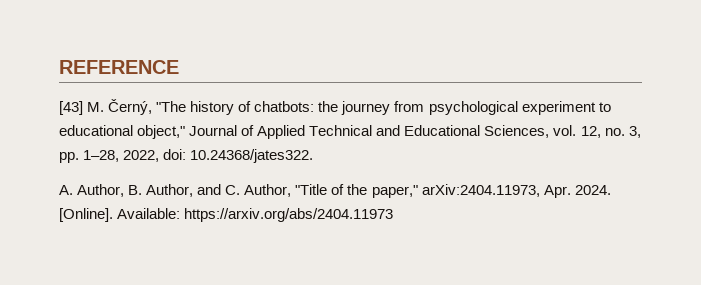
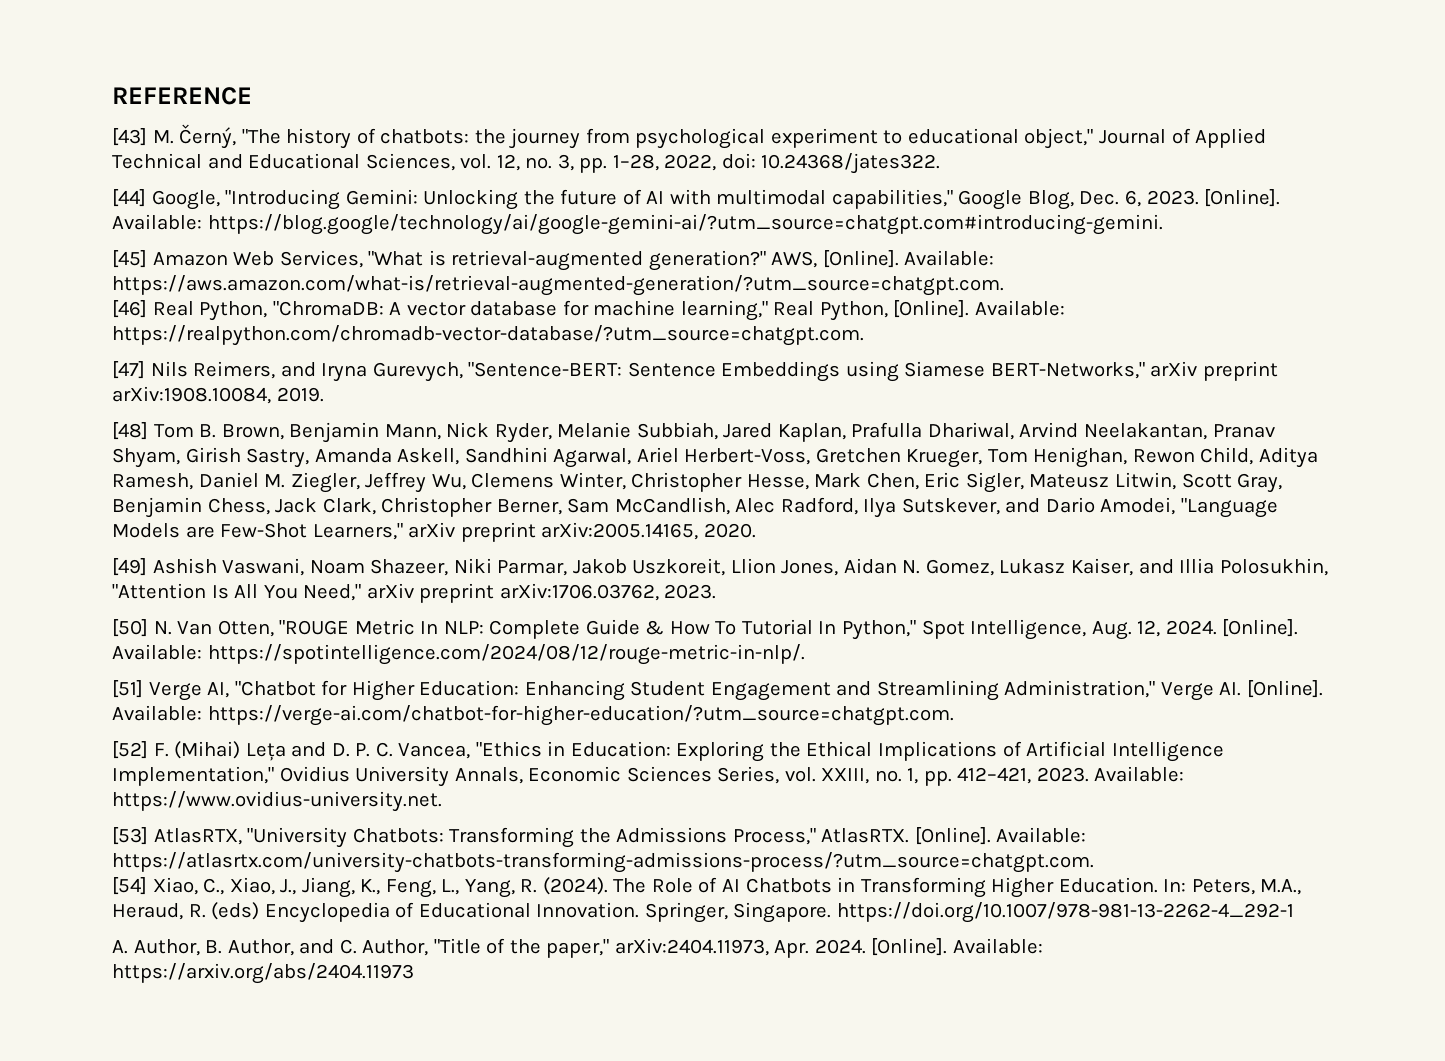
+ [44] Google, "Introducing Gemini: Unlocking the future of AI with multimodal capabilities," Google Blog, Dec. 6, 2023. [Online]. Available: https://blog.google/technology/ai/google-gemini-ai/?utm_source=chatgpt.com#introducing-gemini.
+ [45] Amazon Web Services, "What is retrieval-augmented generation?" AWS, [Online]. Available: https://aws.amazon.com/what-is/retrieval-augmented-generation/?utm_source=chatgpt.com.
+ [46] Real Python, "ChromaDB: A vector database for machine learning," Real Python, [Online]. Available: https://realpython.com/chromadb-vector-database/?utm_source=chatgpt.com.
+ [47] Nils Reimers, and Iryna Gurevych, "Sentence-BERT: Sentence Embeddings using Siamese BERT-Networks," arXiv preprint arXiv:1908.10084, 2019.
+ [48] Tom B. Brown, Benjamin Mann, Nick Ryder, Melanie Subbiah, Jared Kaplan, Prafulla Dhariwal, Arvind Neelakantan, Pranav Shyam, Girish Sastry, Amanda Askell, Sandhini Agarwal, Ariel Herbert-Voss, Gretchen Krueger, Tom Henighan, Rewon Child, Aditya Ramesh, Daniel M. Ziegler, Jeffrey Wu, Clemens Winter, Christopher Hesse, Mark Chen, Eric Sigler, Mateusz Litwin, Scott Gray, Benjamin Chess, Jack Clark, Christopher Berner, Sam McCandlish, Alec Radford, Ilya Sutskever, and Dario Amodei, "Language Models are Few-Shot Learners," arXiv preprint arXiv:2005.14165, 2020.
+ [49] Ashish Vaswani, Noam Shazeer, Niki Parmar, Jakob Uszkoreit, Llion Jones, Aidan N. Gomez, Lukasz Kaiser, and Illia Polosukhin, "Attention Is All You Need," arXiv preprint arXiv:1706.03762, 2023.
+ [50] N. Van Otten, "ROUGE Metric In NLP: Complete Guide & How To Tutorial In Python," Spot Intelligence, Aug. 12, 2024. [Online]. Available: https://spotintelligence.com/2024/08/12/rouge-metric-in-nlp/.
+ [51] Verge AI, "Chatbot for Higher Education: Enhancing Student Engagement and Streamlining Administration," Verge AI. [Online]. Available: https://verge-ai.com/chatbot-for-higher-education/?utm_source=chatgpt.com.
+ [52] F. (Mihai) Leța and D. P. C. Vancea, "Ethics in Education: Exploring the Ethical Implications of Artificial Intelligence Implementation," Ovidius University Annals, Economic Sciences Series, vol. XXIII, no. 1, pp. 412–421, 2023. Available: https://www.ovidius-university.net.
+ [53] AtlasRTX, "University Chatbots: Transforming the Admissions Process," AtlasRTX. [Online]. Available: https://atlasrtx.com/university-chatbots-transforming-admissions-process/?utm_source=chatgpt.com.
+ [54] Xiao, C., Xiao, J., Jiang, K., Feng, L., Yang, R. (2024). The Role of AI Chatbots in Transforming Higher Education. In: Peters, M.A., Heraud, R. (eds) Encyclopedia of Educational Innovation. Springer, Singapore. https://doi.org/10.1007/978-981-13-2262-4_292-1

